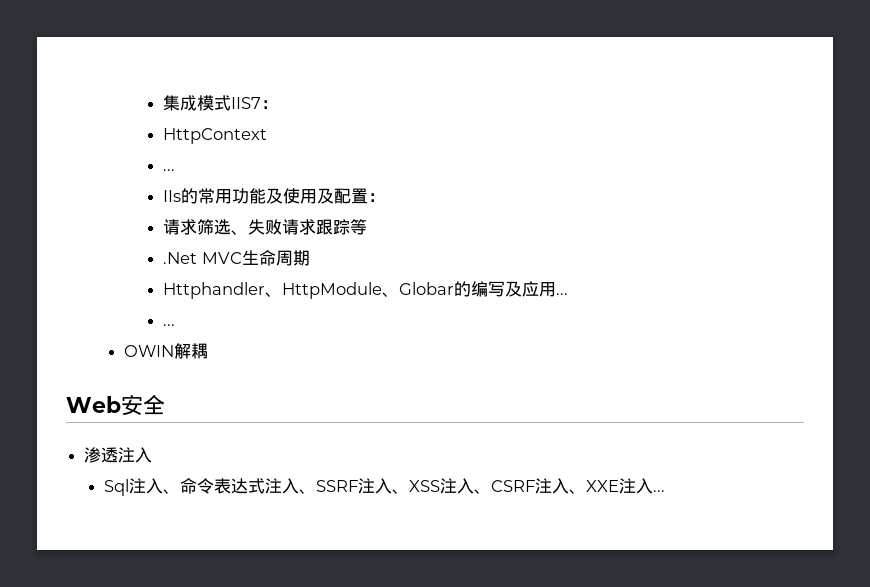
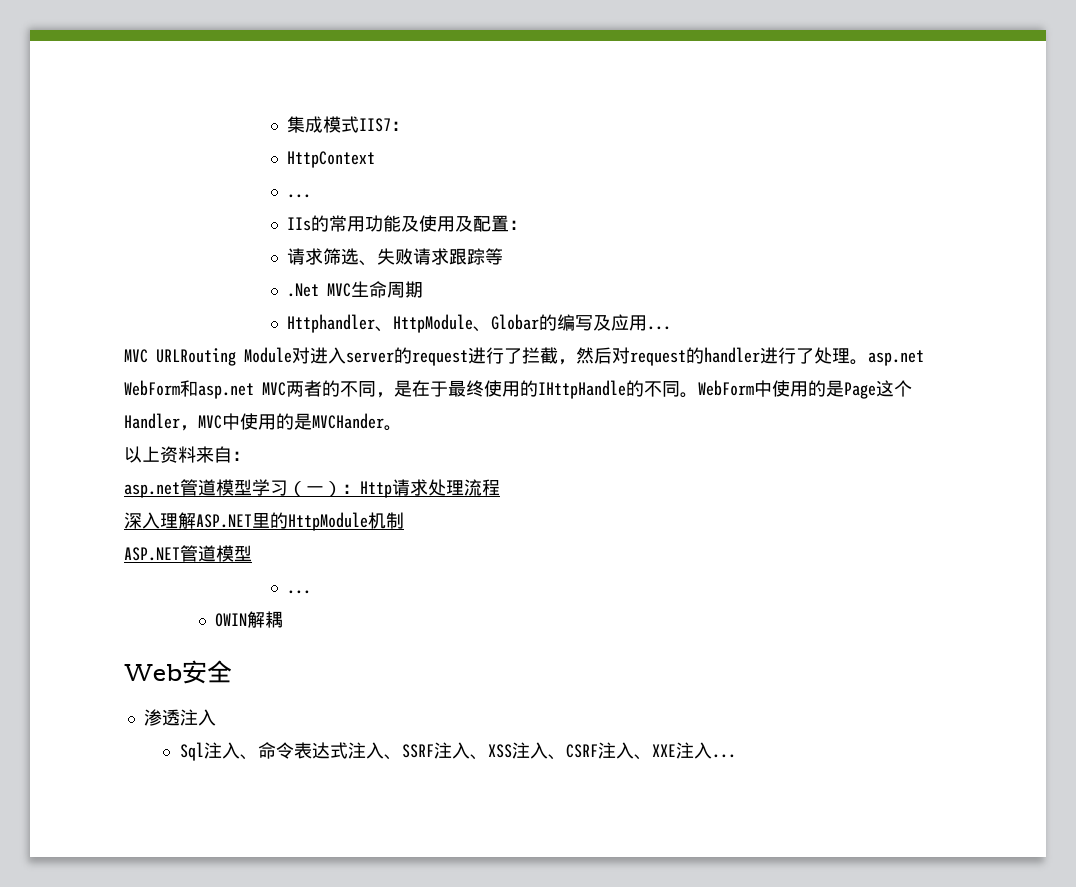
+ MVC URLRouting Module对进入server的request进行了拦截，然后对request的handler进行了处理。asp.net WebForm和asp.net MVC两者的不同，是在于最终使用的IHttpHandle的不同。WebForm中使用的是Page这个Handler，MVC中使用的是MVCHander。
+ 以上资料来自：
+ asp.net管道模型学习（一）：Http请求处理流程
+ 深入理解ASP.NET里的HttpModule机制
+ ASP.NET管道模型

